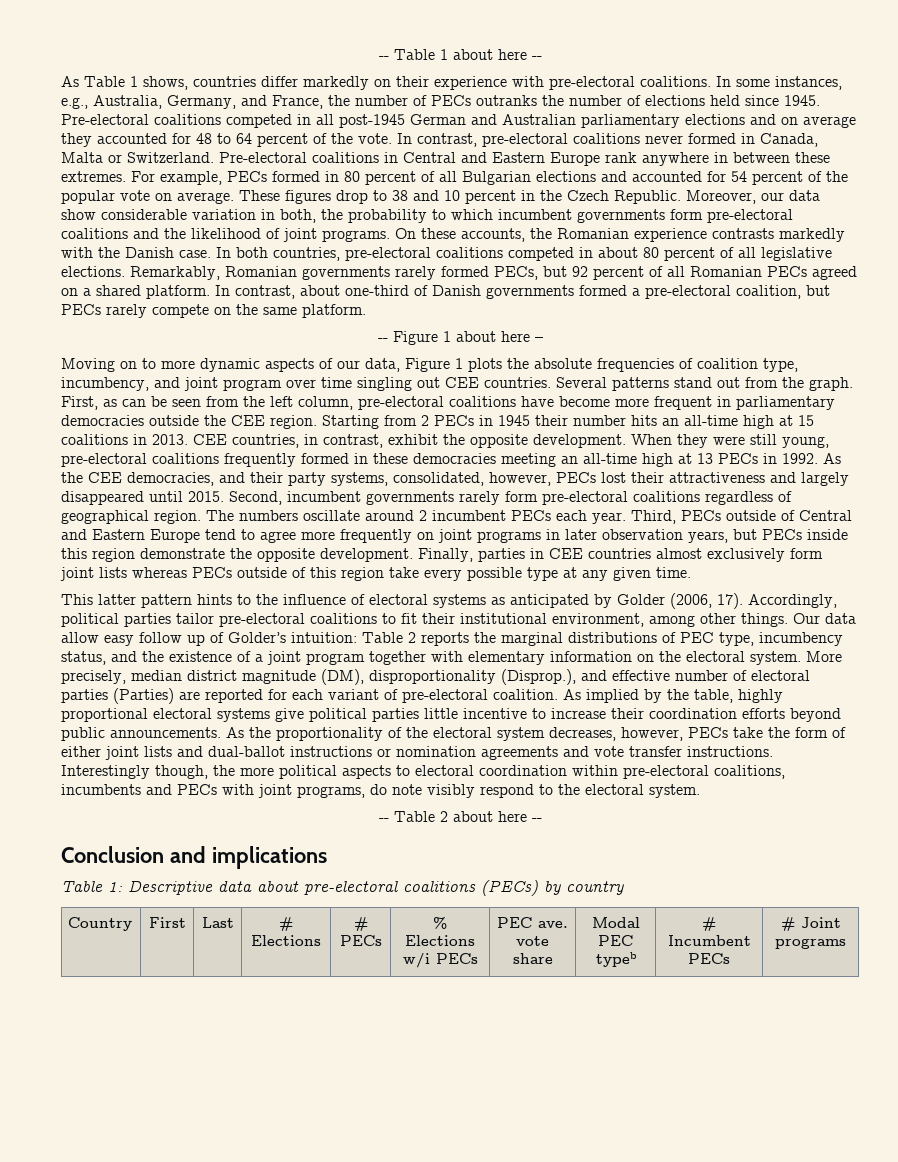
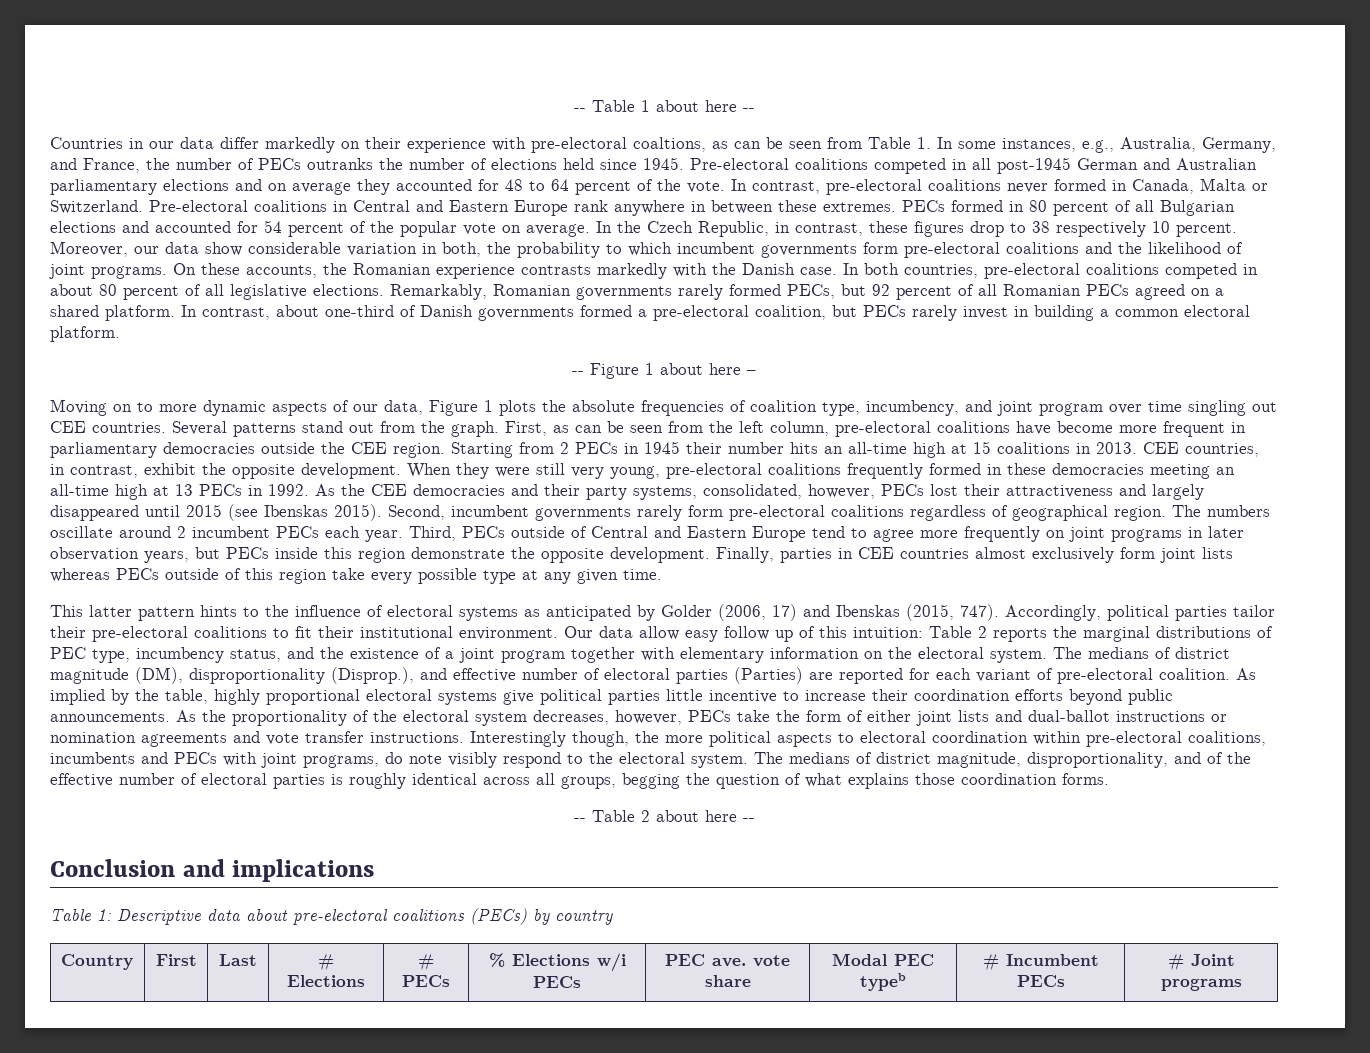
- As Table 1 shows, countries differ markedly on their experience with pre-electoral coalitions. In some instances, e.g., Australia, Germany, and France, the number of PECs outranks the number of elections held since 1945.
+ Countries in our data differ markedly on their experience with pre-electoral coaltions, as can be seen from Table 1. In some instances, e.g., Australia, Germany, and France, the number of PECs outranks the number of elections held since 1945.
- For example, PECs formed in 80 percent of all Bulgarian elections and accounted for 54 percent of the popular vote on average.
+ PECs formed in 80 percent of all Bulgarian elections and accounted for 54 percent of the popular vote on average.
- These figures drop to 38 and 10 percent in the Czech Republic.
+ In the Czech Republic, in contrast, these figures drop to 38 respectively 10 percent.
- In contrast, about one-third of Danish governments formed a pre-electoral coalition, but PECs rarely compete on the same platform.
+ In contrast, about one-third of Danish governments formed a pre-electoral coalition, but PECs rarely invest in building a common electoral platform.
- When they were still young, pre-electoral coalitions frequently formed in these democracies meeting an all-time high at 13 PECs in 1992.
+ When they were still very young, pre-electoral coalitions frequently formed in these democracies meeting an all-time high at 13 PECs in 1992.
- As the CEE democracies, and their party systems, consolidated, however, PECs lost their attractiveness and largely disappeared until 2015.
+ As the CEE democracies and their party systems, consolidated, however, PECs lost their attractiveness and largely disappeared until 2015 (see Ibenskas 2015).
- This latter pattern hints to the influence of electoral systems as anticipated by Golder (2006, 17).
+ This latter pattern hints to the influence of electoral systems as anticipated by Golder (2006, 17) and Ibenskas (2015, 747).
- Accordingly, political parties tailor pre-electoral coalitions to fit their institutional environment, among other things.
+ Accordingly, political parties tailor their pre-electoral coalitions to fit their institutional environment.
- Our data allow easy follow up of Golder’s intuition: Table 2 reports the marginal distributions of PEC type, incumbency status, and the existence of a joint program together with elementary information on the electoral system.
+ Our data allow easy follow up of this intuition: Table 2 reports the marginal distributions of PEC type, incumbency status, and the existence of a joint program together with elementary information on the electoral system.
- More precisely, median district magnitude (DM), disproportionality (Disprop.), and effective number of electoral parties (Parties) are reported for each variant of pre-electoral coalition.
+ The medians of district magnitude (DM), disproportionality (Disprop.), and effective number of electoral parties (Parties) are reported for each variant of pre-electoral coalition.
+ The medians of district magnitude, disproportionality, and of the effective number of electoral parties is roughly identical across all groups, begging the question of what explains those coordination forms.

